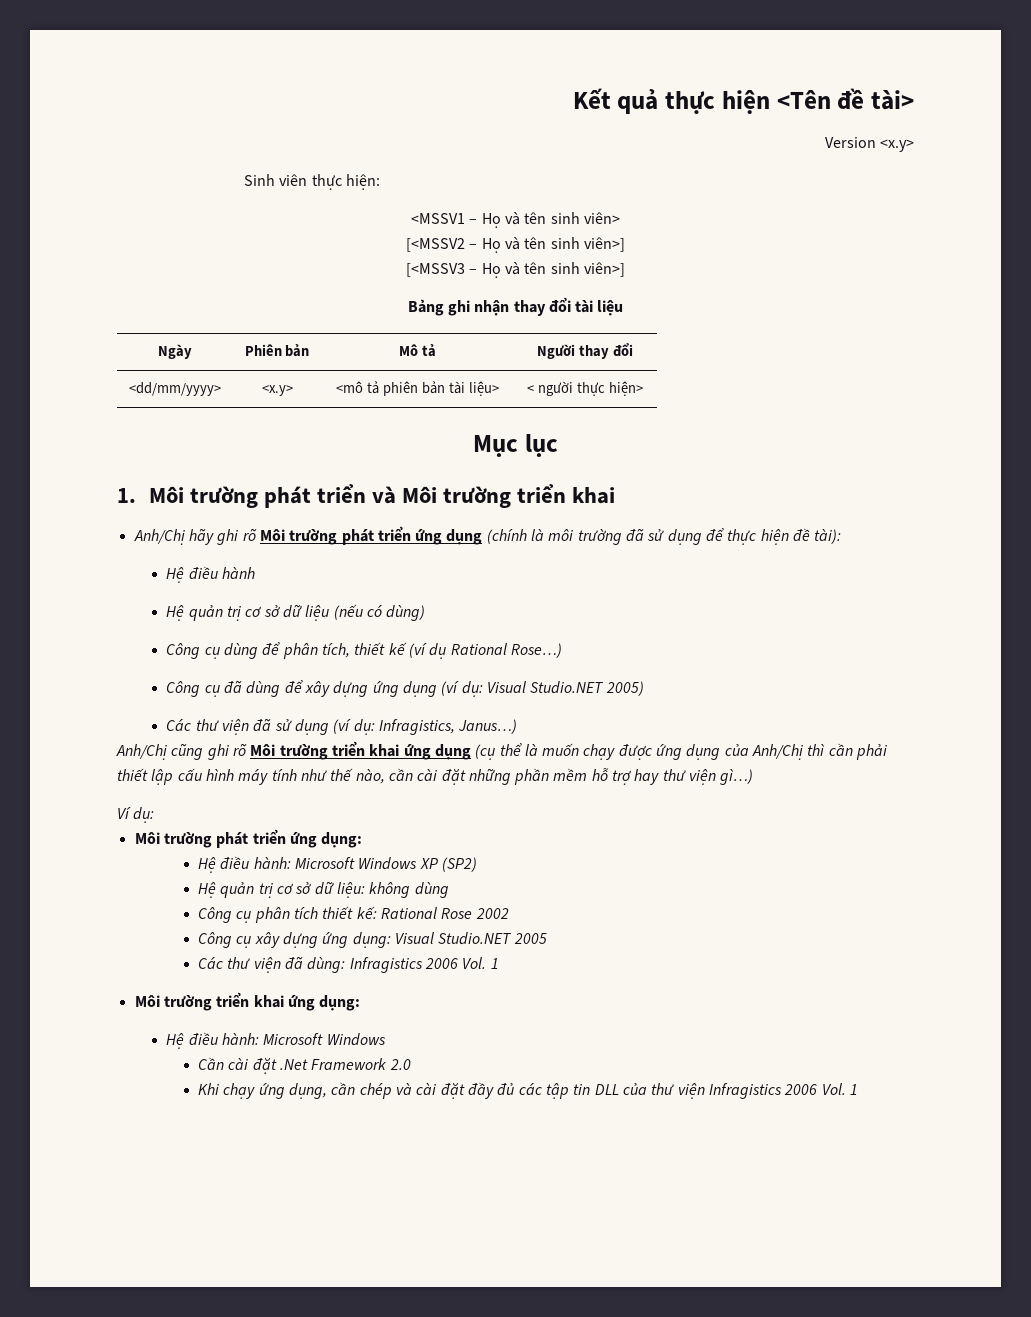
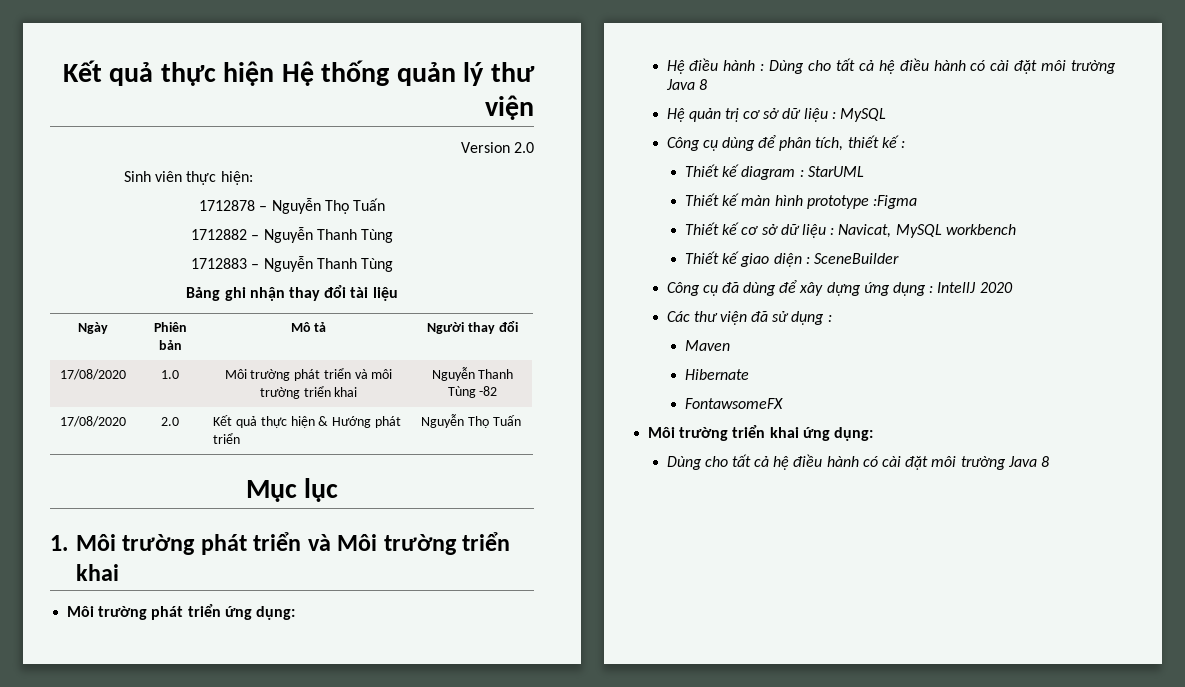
- Kết quả thực hiện <Tên đề tài>
+ Kết quả thực hiện Hệ thống quản lý thư viện
- Version <x.y>
+ Version 2.0
- <MSSV1 – Họ và tên sinh viên>
- [<MSSV2 – Họ và tên sinh viên>]
- [<MSSV3 – Họ và tên sinh viên>]
+ 1712878 – Nguyễn Thọ Tuấn
+ 1712882 – Nguyễn Thanh Tùng
+ 1712883 – Nguyễn Thanh Tùng
- <dd/mm/yyyy> | <x.y> | <mô tả phiên bản tài liệu> | < người thực hiện>
+ 17/08/2020 | 1.0 | Môi trường phát triển và môi trường triển khai | Nguyễn Thanh Tùng -82
+ 17/08/2020 | 2.0 | Kết quả thực hiện & Hướng phát triển | Nguyễn Thọ Tuấn
- Anh/Chị hãy ghi rõ Môi trường phát triển ứng dụng (chính là môi trường đã sử dụng để thực hiện đề tài):
- Hệ điều hành
+ Môi trường phát triển ứng dụng:
+ Hệ điều hành : Dùng cho tất cả hệ điều hành có cài đặt môi trường Java 8
- Hệ quản trị cơ sở dữ liệu (nếu có dùng)
+ Hệ quản trị cơ sở dữ liệu : MySQL
- Công cụ dùng để phân tích, thiết kế (ví dụ Rational Rose…)
+ Công cụ dùng để phân tích, thiết kế :
+ Thiết kế diagram : StarUML
+ Thiết kế màn hình prototype :Figma
+ Thiết kế cơ sở dữ liệu : Navicat, MySQL workbench
+ Thiết kế giao diện : SceneBuilder
- Công cụ đã dùng để xây dựng ứng dụng (ví dụ: Visual Studio.NET 2005)
+ Công cụ đã dùng để xây dựng ứng dụng : IntellJ 2020
- Các thư viện đã sử dụng (ví dụ: Infragistics, Janus…)
- Anh/Chị cũng ghi rõ Môi trường triển khai ứng dụng (cụ thể là muốn chạy được ứng dụng của Anh/Chị thì cần phải thiết lập cấu hình máy tính như thế nào, cần cài đặt những phần mềm hỗ trợ hay thư viện gì…)
- Ví dụ:
- Môi trường phát triển ứng dụng:
- Hệ điều hành: Microsoft Windows XP (SP2)
- Hệ quản trị cơ sở dữ liệu: không dùng
- Công cụ phân tích thiết kế: Rational Rose 2002
- Công cụ xây dựng ứng dụng: Visual Studio.NET 2005
- Các thư viện đã dùng: Infragistics 2006 Vol. 1
+ Các thư viện đã sử dụng :
+ Maven
+ Hibernate
+ FontawsomeFX
  Môi trường triển khai ứng dụng:
- Hệ điều hành: Microsoft Windows
- Cần cài đặt .Net Framework 2.0
- Khi chạy ứng dụng, cần chép và cài đặt đầy đủ các tập tin DLL của thư viện Infragistics 2006 Vol. 1
+ Dùng cho tất cả hệ điều hành có cài đặt môi trường Java 8

